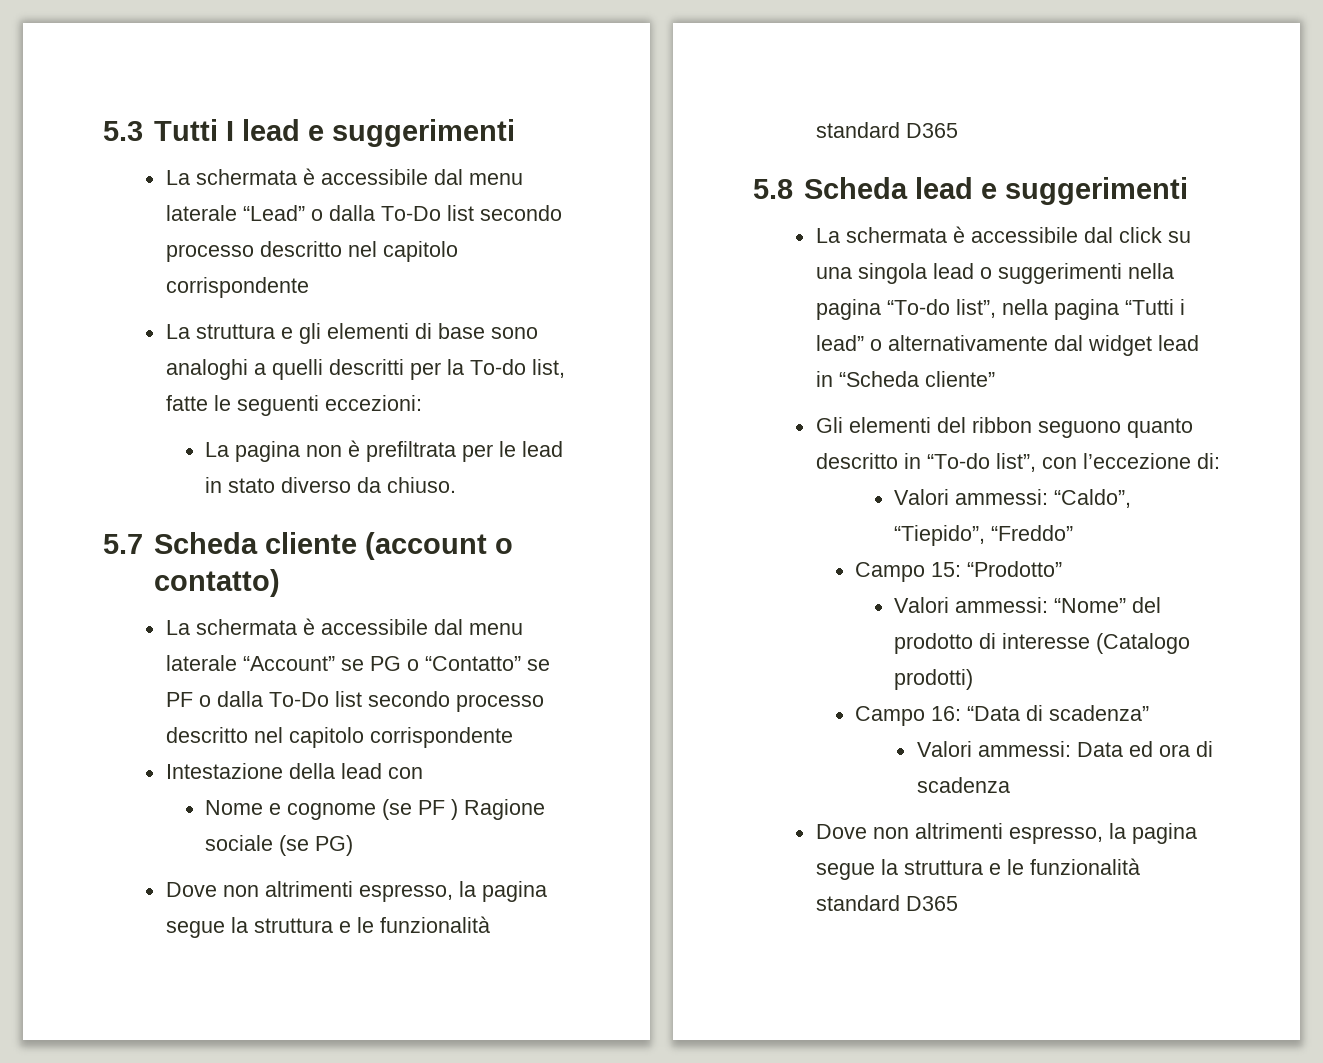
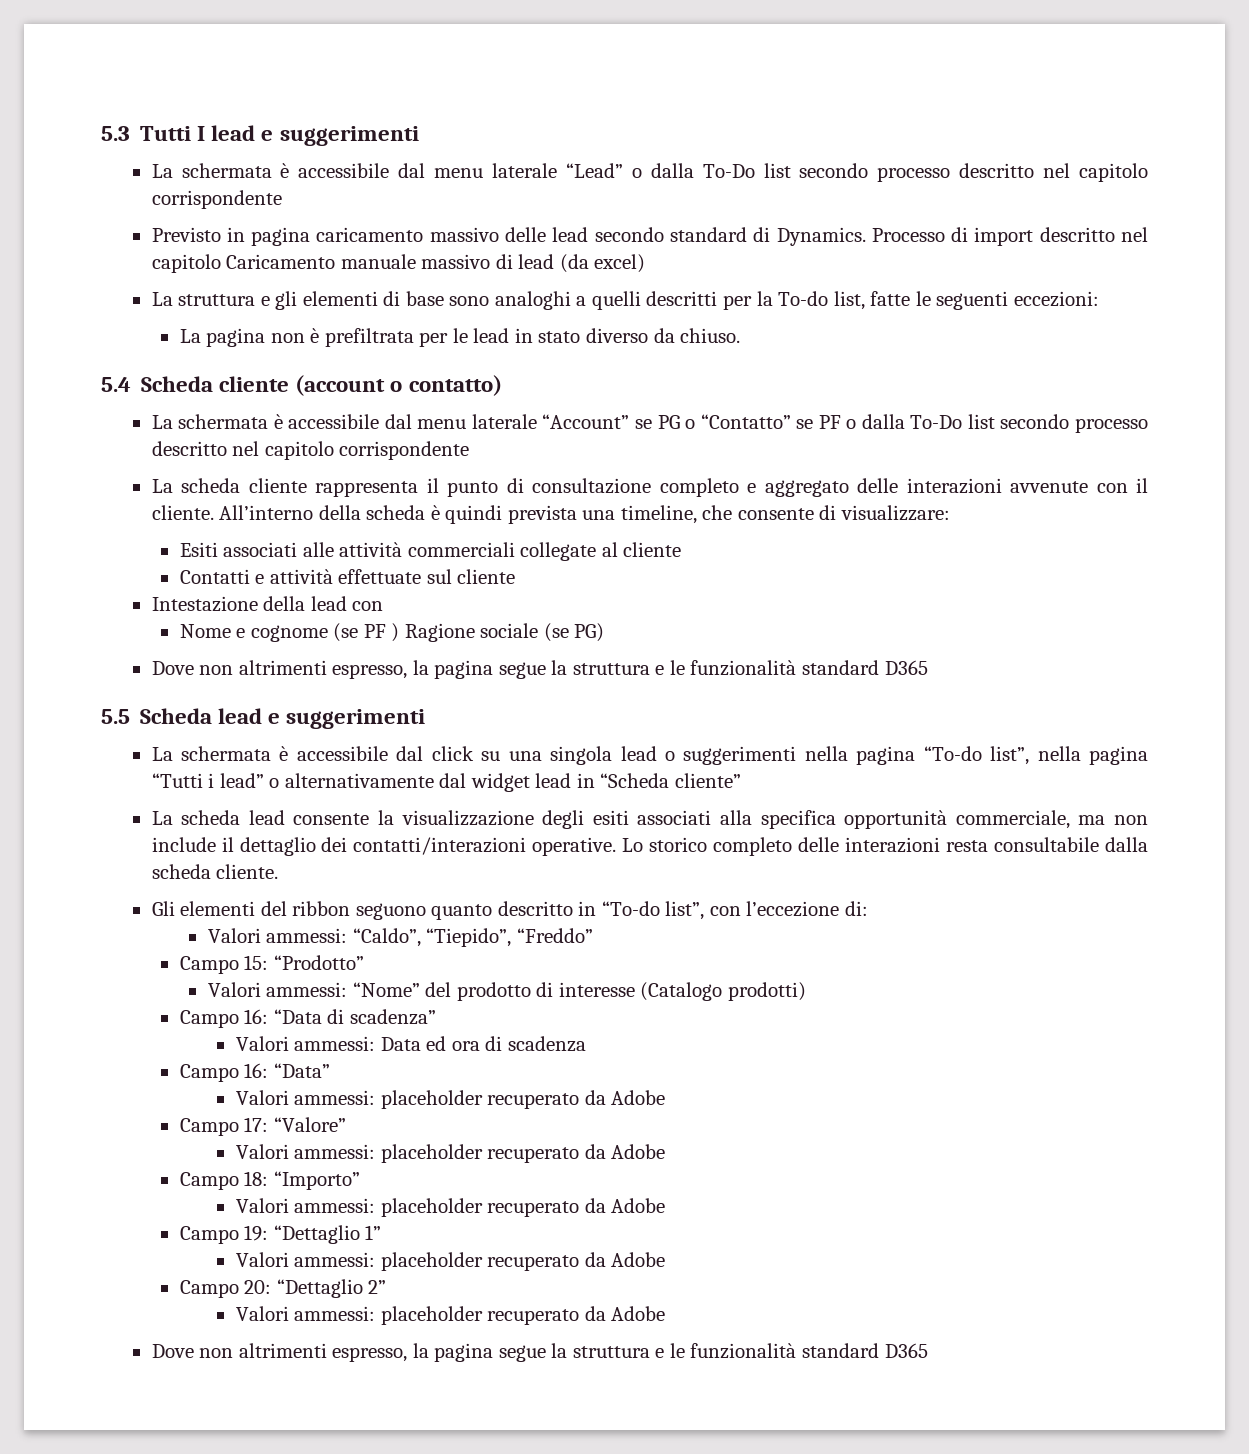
+ Previsto in pagina caricamento massivo delle lead secondo standard di Dynamics. Processo di import descritto nel capitolo Caricamento manuale massivo di lead (da excel)
- 5.7 Scheda cliente (account o contatto)
+ 5.4 Scheda cliente (account o contatto)
+ La scheda cliente rappresenta il punto di consultazione completo e aggregato delle interazioni avvenute con il cliente. All’interno della scheda è quindi prevista una timeline, che consente di visualizzare:
+ Esiti associati alle attività commerciali collegate al cliente
+ Contatti e attività effettuate sul cliente
- 5.8 Scheda lead e suggerimenti
+ 5.5 Scheda lead e suggerimenti
+ La scheda lead consente la visualizzazione degli esiti associati alla specifica opportunità commerciale, ma non include il dettaglio dei contatti/interazioni operative. Lo storico completo delle interazioni resta consultabile dalla scheda cliente.
+ Campo 16: “Data”
+ Valori ammessi: placeholder recuperato da Adobe
+ Campo 17: “Valore”
+ Valori ammessi: placeholder recuperato da Adobe
+ Campo 18: “Importo”
+ Valori ammessi: placeholder recuperato da Adobe
+ Campo 19: “Dettaglio 1”
+ Valori ammessi: placeholder recuperato da Adobe
+ Campo 20: “Dettaglio 2”
+ Valori ammessi: placeholder recuperato da Adobe

